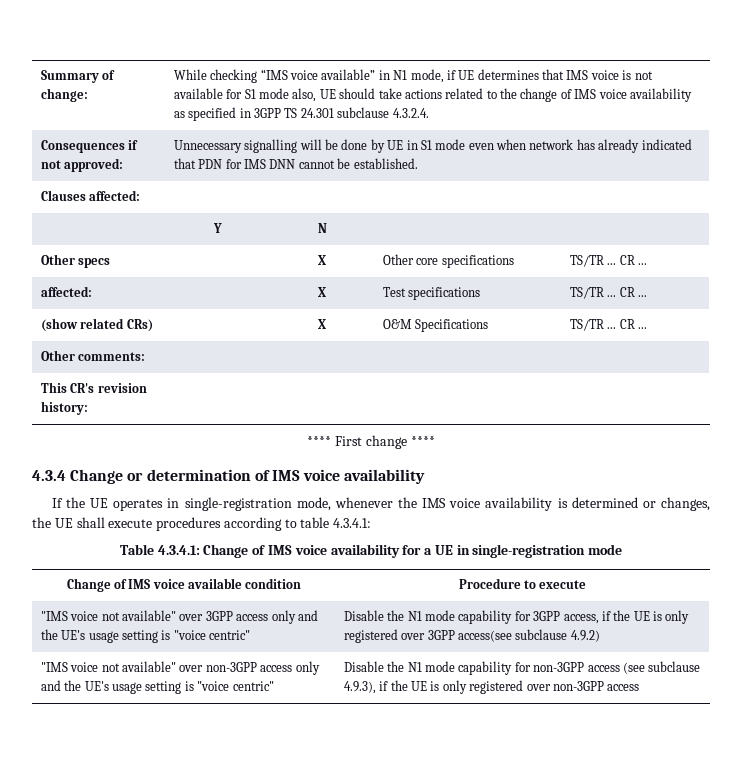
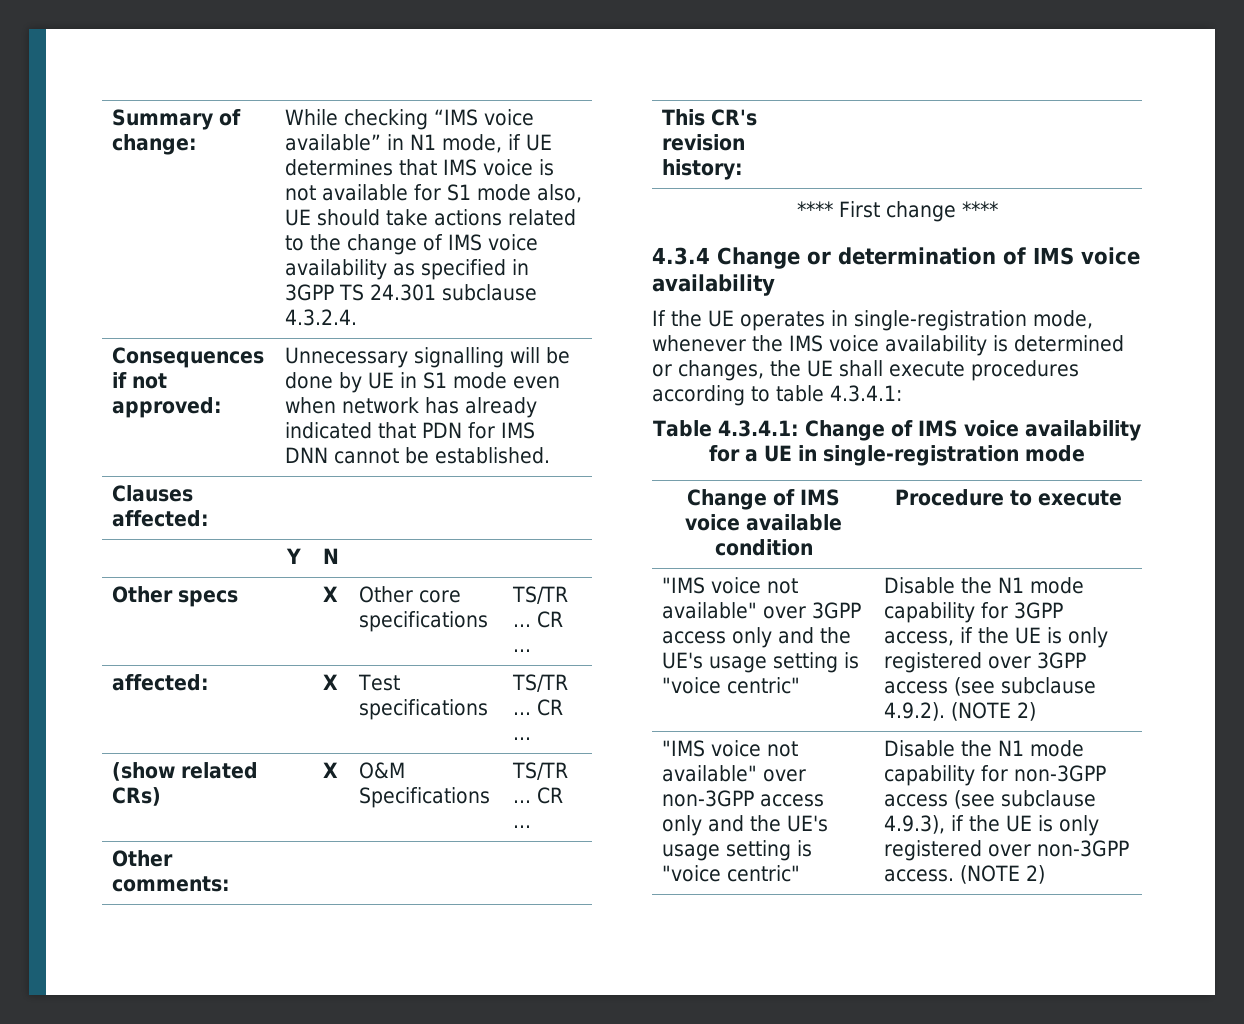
- "IMS voice not available" over 3GPP access only and the UE's usage setting is "voice centric" | Disable the N1 mode capability for 3GPP access, if the UE is only registered over 3GPP access(see subclause 4.9.2)
+ "IMS voice not available" over 3GPP access only and the UE's usage setting is "voice centric" | Disable the N1 mode capability for 3GPP access, if the UE is only registered over 3GPP access (see subclause 4.9.2). (NOTE 2)
- "IMS voice not available" over non-3GPP access only and the UE's usage setting is "voice centric" | Disable the N1 mode capability for non-3GPP access (see subclause 4.9.3), if the UE is only registered over non-3GPP access
+ "IMS voice not available" over non-3GPP access only and the UE's usage setting is "voice centric" | Disable the N1 mode capability for non-3GPP access (see subclause 4.9.3), if the UE is only registered over non-3GPP access. (NOTE 2)

